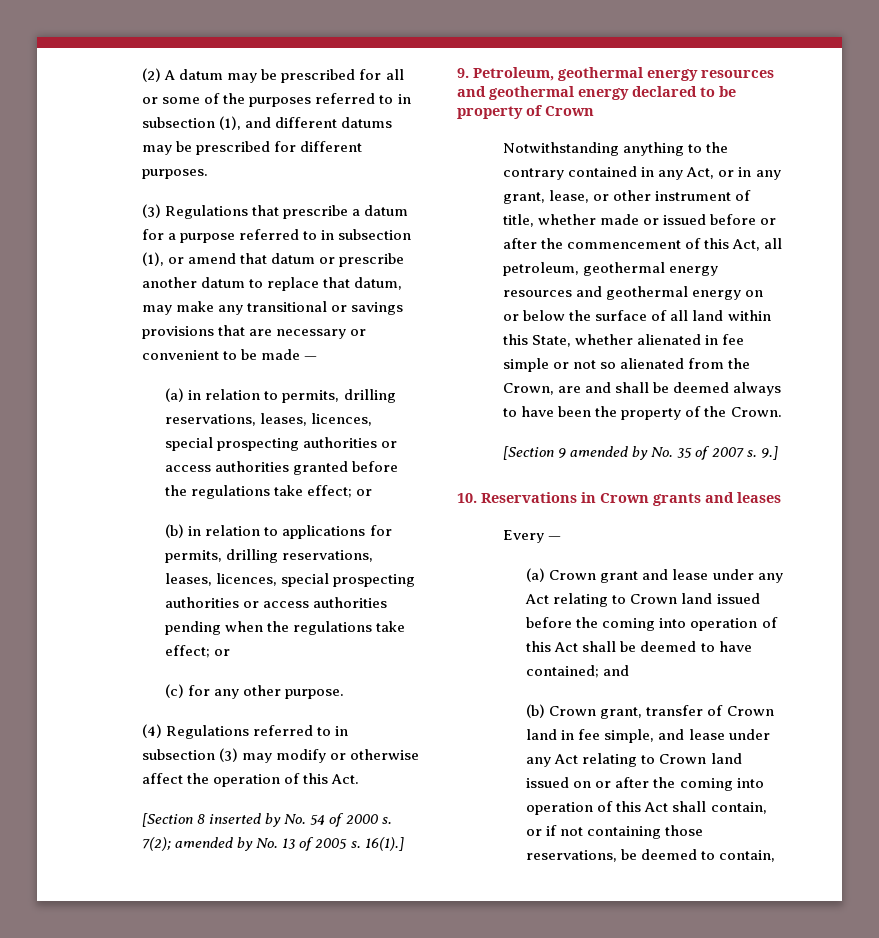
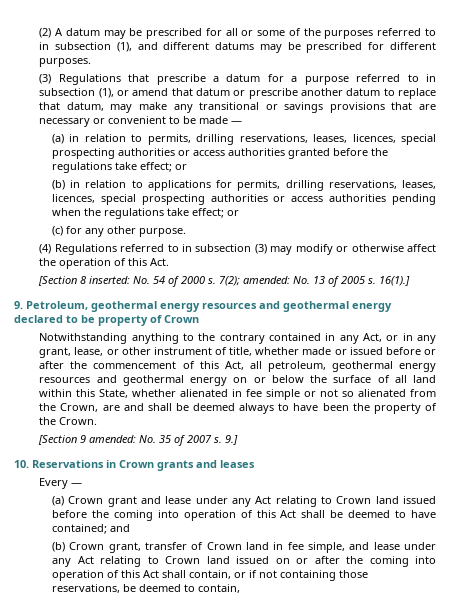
- [Section 8 inserted by No. 54 of 2000 s.
+ [Section 8 inserted: No. 54 of 2000 s.
- 7(2); amended by No. 13 of 2005 s.
+ 7(2); amended: No. 13 of 2005 s.
- [Section 9 amended by No. 35 of 2007 s.
+ [Section 9 amended: No. 35 of 2007 s.

